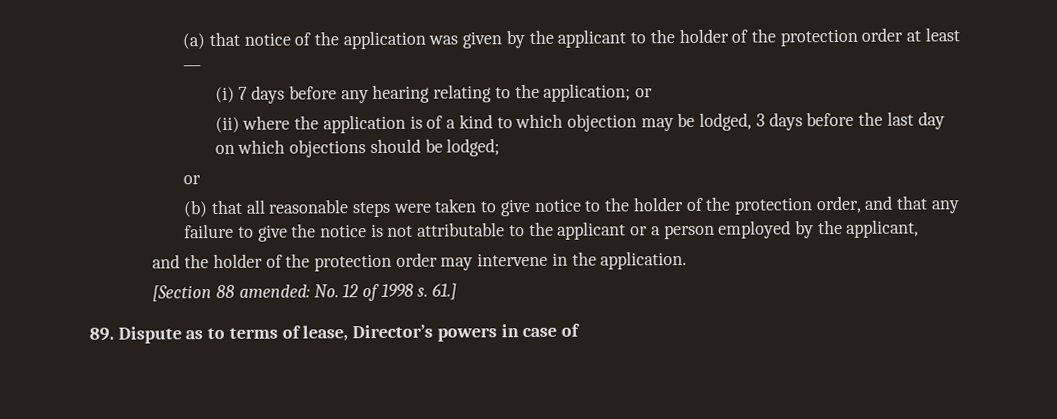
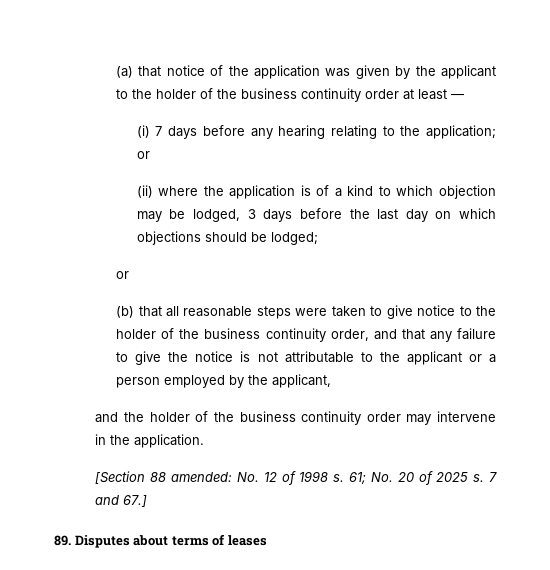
- (a) that notice of the application was given by the applicant to the holder of the protection order at least —
+ (a) that notice of the application was given by the applicant to the holder of the business continuity order at least —
- (b) that all reasonable steps were taken to give notice to the holder of the protection order, and that any failure to give the notice is not attributable to the applicant or a person employed by the applicant,
+ (b) that all reasonable steps were taken to give notice to the holder of the business continuity order, and that any failure to give the notice is not attributable to the applicant or a person employed by the applicant,
- and the holder of the protection order may intervene in the application.
+ and the holder of the business continuity order may intervene in the application.
- 61.]
- 89. Dispute as to terms of lease, Director’s powers in case of
+ 61; No. 20 of 2025 s. 7 and 67.]
+ 89. Disputes about terms of leases

